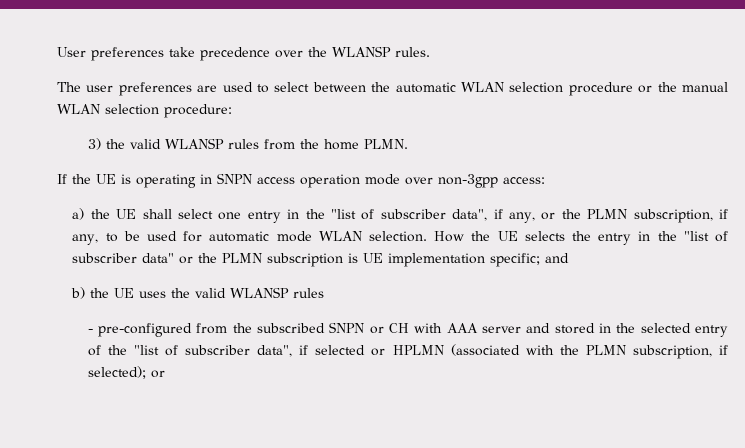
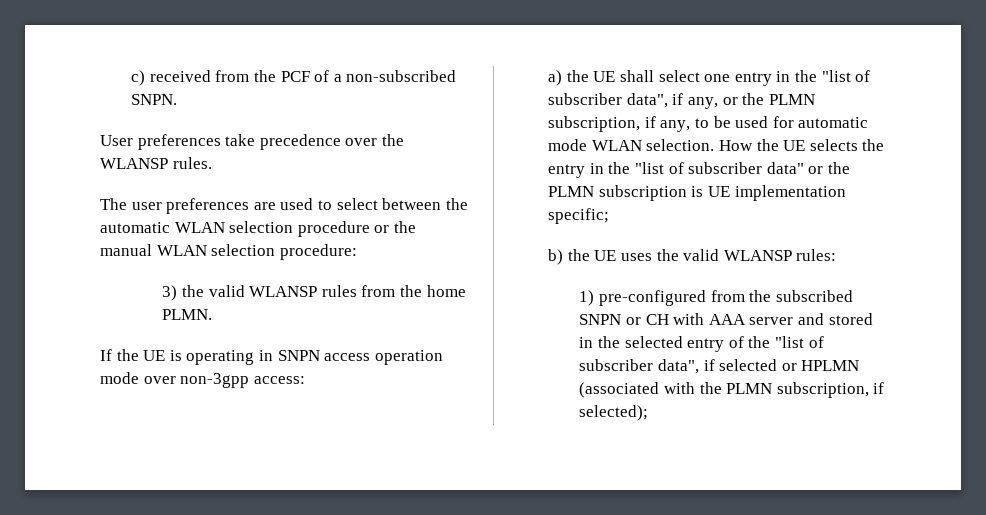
+ c) received from the PCF of a non-subscribed SNPN.
- How the UE selects the entry in the "list of subscriber data" or the PLMN subscription is UE implementation specific; and
+ How the UE selects the entry in the "list of subscriber data" or the PLMN subscription is UE implementation specific;
- b) the UE uses the valid WLANSP rules
- - pre-configured from the subscribed SNPN or CH with AAA server and stored in the selected entry of the "list of subscriber data", if selected or HPLMN (associated with the PLMN subscription, if selected); or
+ b) the UE uses the valid WLANSP rules:
+ 1) pre-configured from the subscribed SNPN or CH with AAA server and stored in the selected entry of the "list of subscriber data", if selected or HPLMN (associated with the PLMN subscription, if selected);

